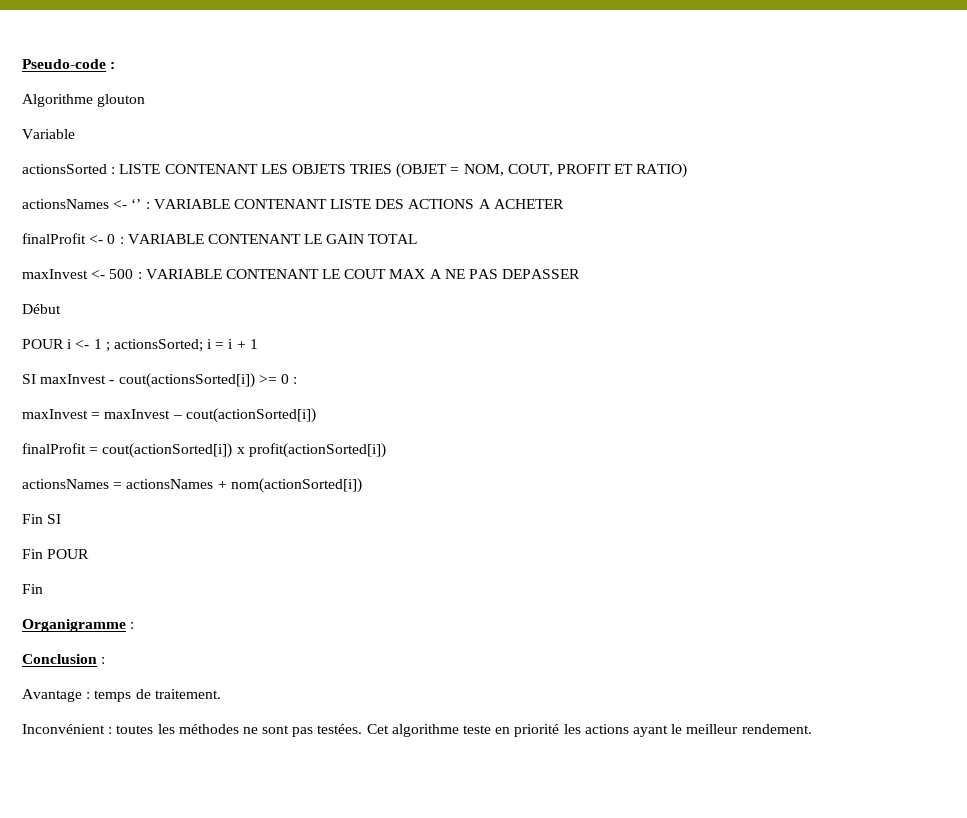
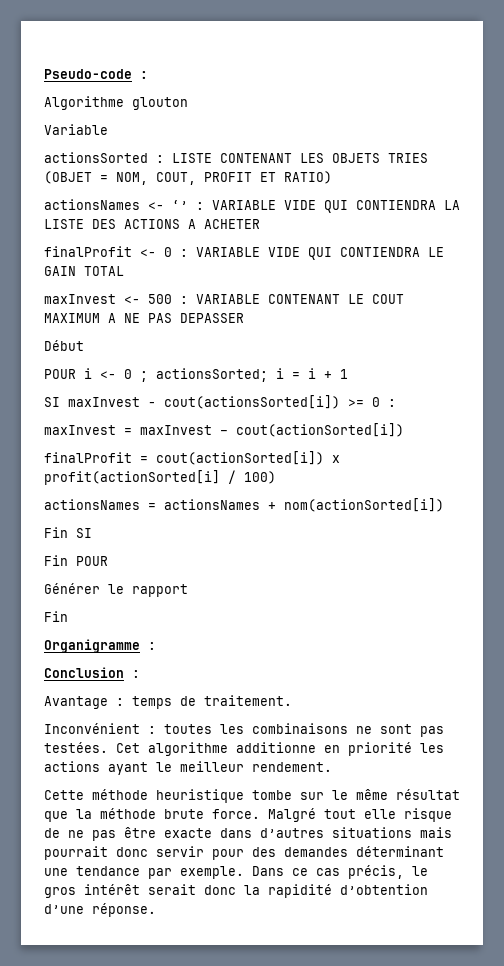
- actionsNames <- ‘’ : VARIABLE CONTENANT LISTE DES ACTIONS A ACHETER
+ actionsNames <- ‘’ : VARIABLE VIDE QUI CONTIENDRA LA LISTE DES ACTIONS A ACHETER
- finalProfit <- 0 : VARIABLE CONTENANT LE GAIN TOTAL
+ finalProfit <- 0 : VARIABLE VIDE QUI CONTIENDRA LE GAIN TOTAL
- maxInvest <- 500 : VARIABLE CONTENANT LE COUT MAX A NE PAS DEPASSER
+ maxInvest <- 500 : VARIABLE CONTENANT LE COUT MAXIMUM A NE PAS DEPASSER
- POUR i <- 1 ; actionsSorted; i = i + 1
+ POUR i <- 0 ; actionsSorted; i = i + 1
- finalProfit = cout(actionSorted[i]) x profit(actionSorted[i])
+ finalProfit = cout(actionSorted[i]) x profit(actionSorted[i] / 100)
+ Générer le rapport
- Inconvénient : toutes les méthodes ne sont pas testées.
+ Inconvénient : toutes les combinaisons ne sont pas testées.
- Cet algorithme teste en priorité les actions ayant le meilleur rendement.
+ Cet algorithme additionne en priorité les actions ayant le meilleur rendement.
+ Cette méthode heuristique tombe sur le même résultat que la méthode brute force. Malgré tout elle risque de ne pas être exacte dans d’autres situations mais pourrait donc servir pour des demandes déterminant une tendance par exemple. Dans ce cas précis, le gros intérêt serait donc la rapidité d’obtention d’une réponse.

